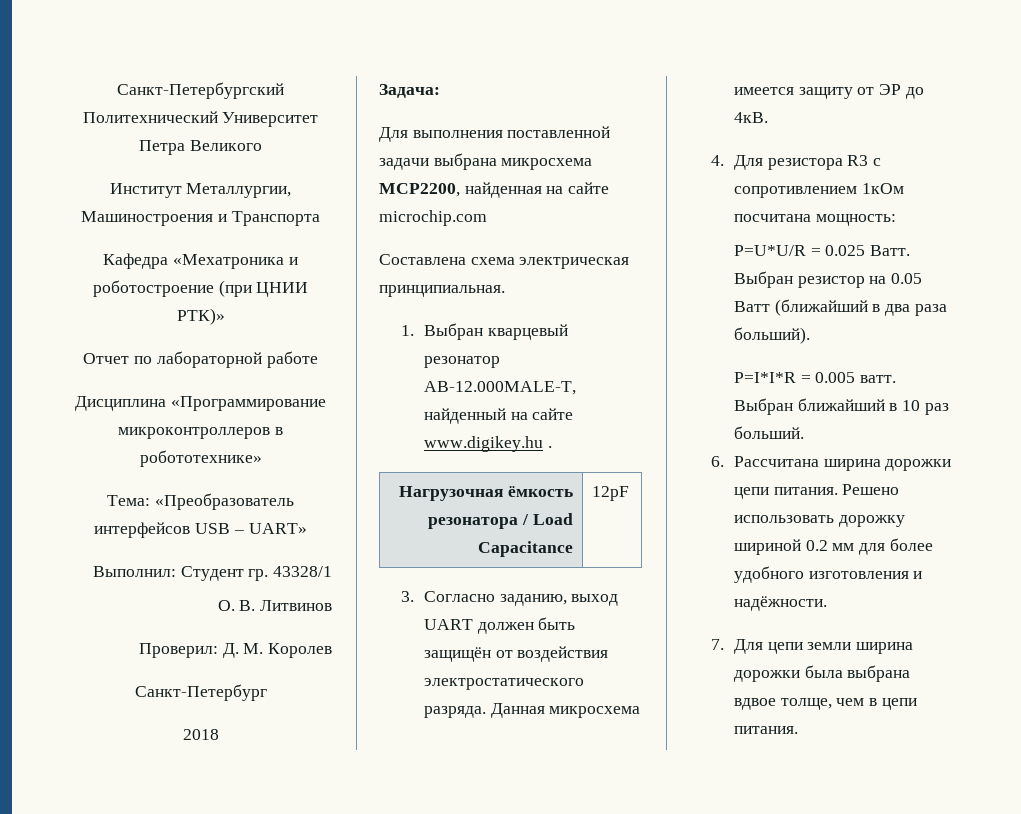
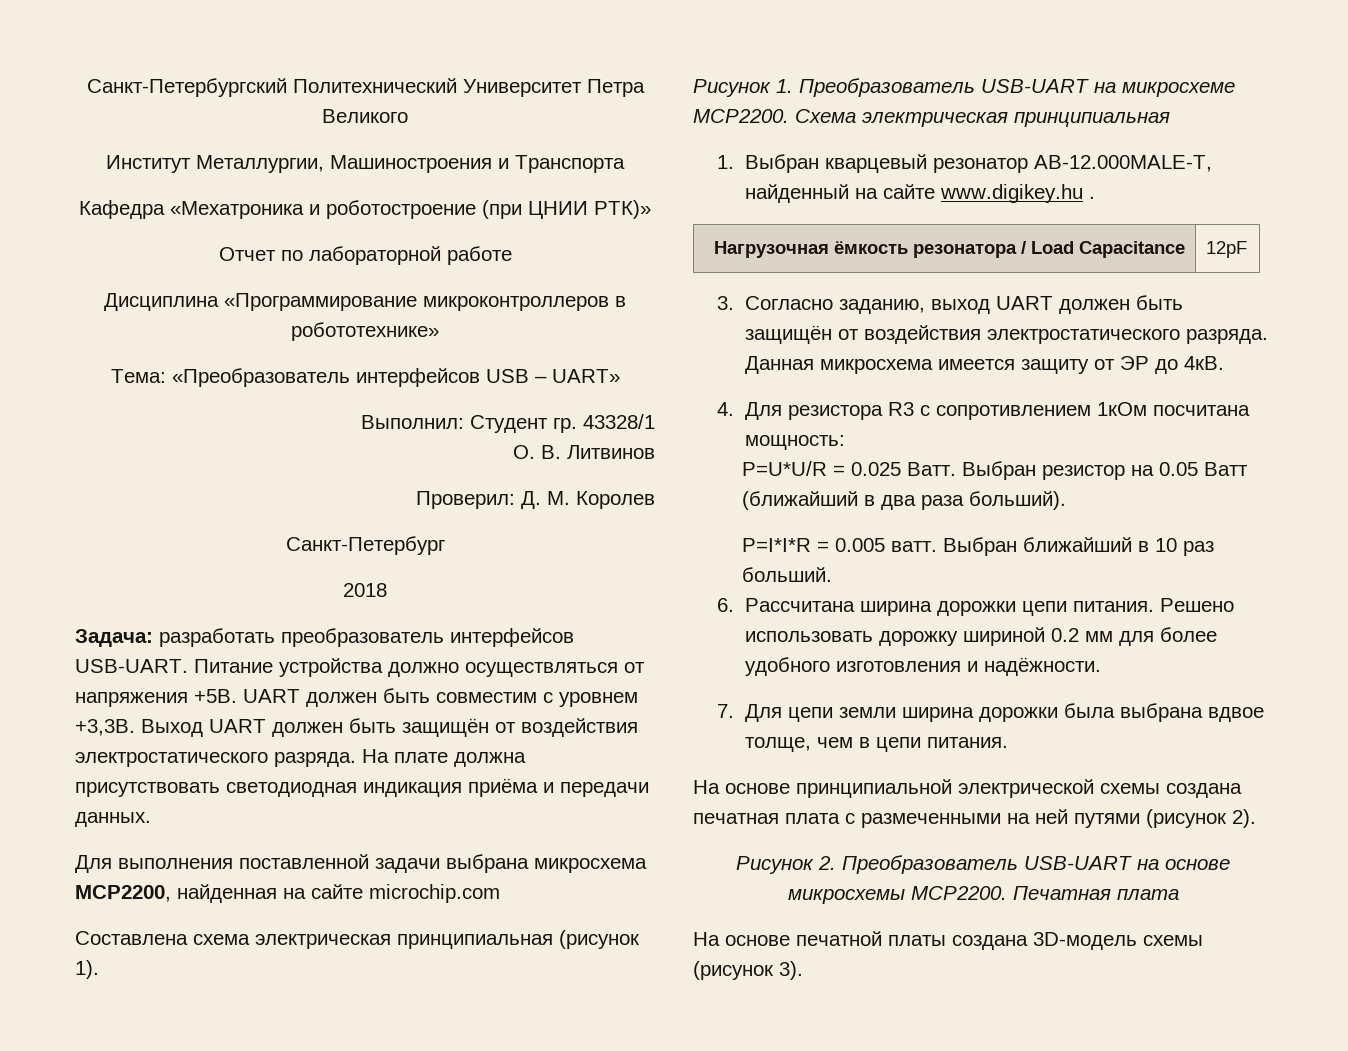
- Задача:
+ Задача: разработать преобразователь интерфейсов USB-UART. Питание устройства должно осуществляться от напряжения +5В. UART должен быть совместим с уровнем +3,3В. Выход UART должен быть защищён от воздействия электростатического разряда. На плате должна присутствовать светодиодная индикация приёма и передачи данных.
- Составлена схема электрическая принципиальная.
+ Составлена схема электрическая принципиальная (рисунок 1).
+ Рисунок 1. Преобразователь USB-UART на микросхеме MCP2200. Схема электрическая принципиальная
+ На основе принципиальной электрической схемы создана печатная плата с размеченными на ней путями (рисунок 2).
+ Рисунок 2. Преобразователь USB-UART на основе микросхемы MCP2200. Печатная плата
+ На основе печатной платы создана 3D-модель схемы (рисунок 3).

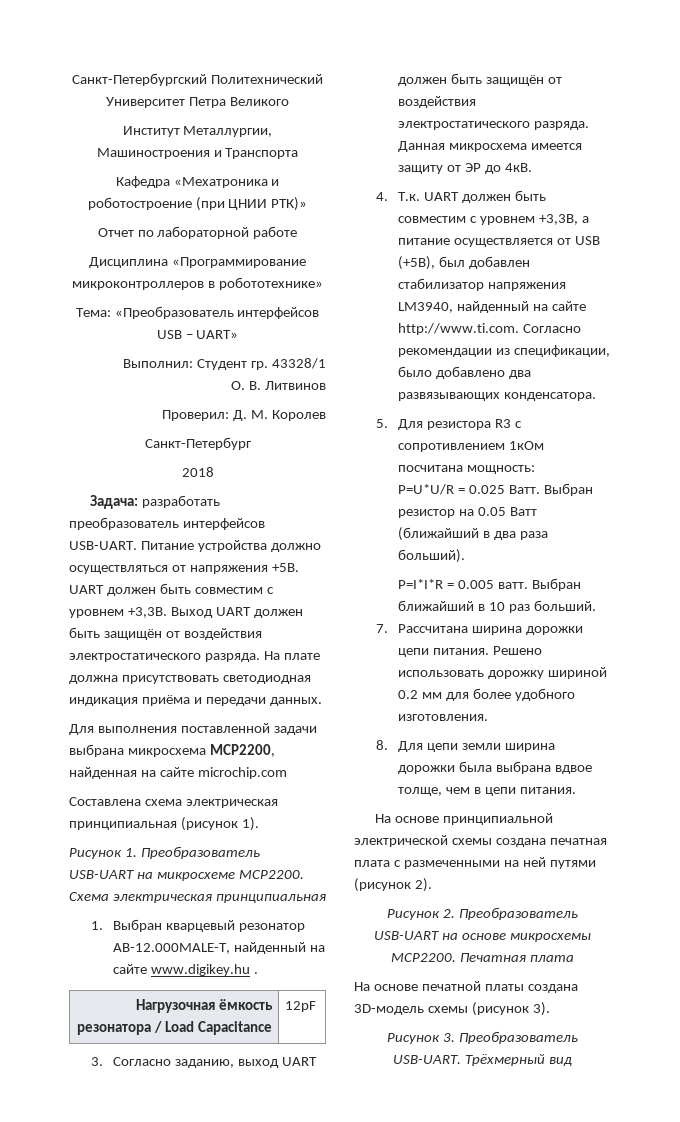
- 4. Для резистора R3 с сопротивлением 1кОм посчитана мощность:
+ 4. Т.к. UART должен быть совместим с уровнем +3,3В, а питание осуществляется от USB (+5В), был добавлен стабилизатор напряжения LM3940, найденный на сайте http://www.ti.com. Согласно рекомендации из спецификации, было добавлено два развязывающих конденсатора.
+ 5. Для резистора R3 с сопротивлением 1кОм посчитана мощность:
- 6. Рассчитана ширина дорожки цепи питания.
+ 7. Рассчитана ширина дорожки цепи питания.
- Решено использовать дорожку шириной 0.2 мм для более удобного изготовления и надёжности.
- 7. Для цепи земли ширина дорожки была выбрана вдвое толще, чем в цепи питания.
+ Решено использовать дорожку шириной 0.2 мм для более удобного изготовления.
+ 8. Для цепи земли ширина дорожки была выбрана вдвое толще, чем в цепи питания.
+ Рисунок 3. Преобразователь USB-UART. Трёхмерный вид

